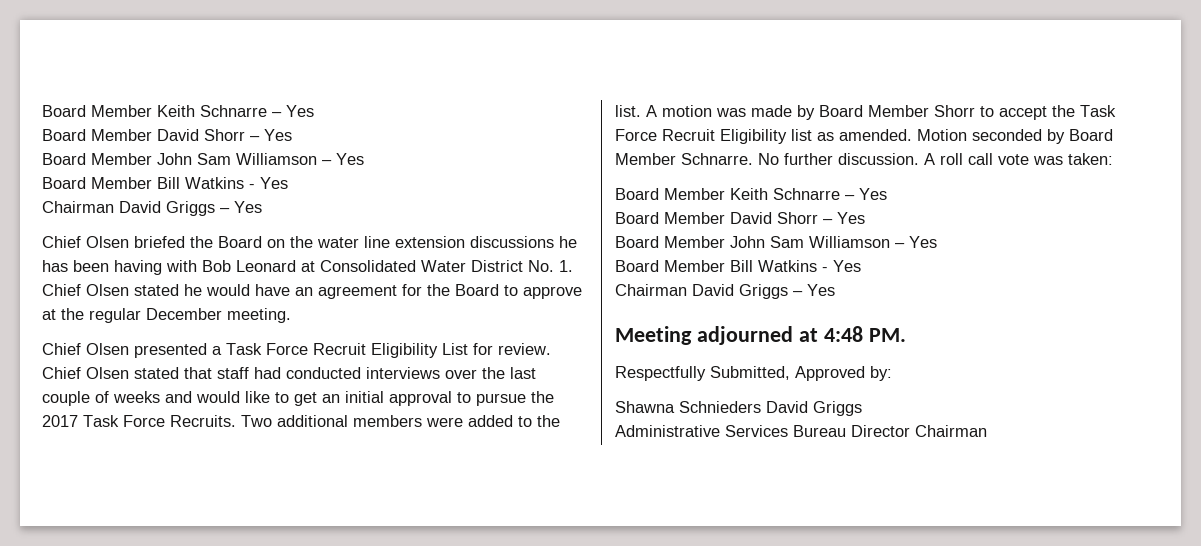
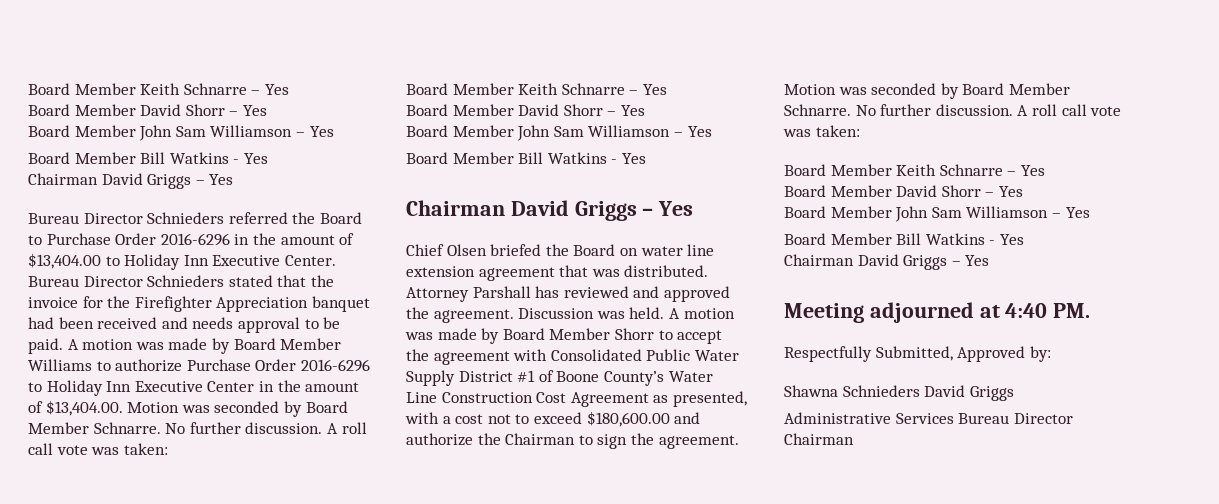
+ Bureau Director Schnieders referred the Board to Purchase Order 2016-6296 in the amount of $13,404.00 to Holiday Inn Executive Center. Bureau Director Schnieders stated that the invoice for the Firefighter Appreciation banquet had been received and needs approval to be paid. A motion was made by Board Member Williams to authorize Purchase Order 2016-6296 to Holiday Inn Executive Center in the amount of $13,404.00. Motion was seconded by Board Member Schnarre. No further discussion. A roll call vote was taken:
+ Board Member Keith Schnarre – Yes
+ Board Member David Shorr – Yes
+ Board Member John Sam Williamson – Yes
+ Board Member Bill Watkins - Yes
+ Chairman David Griggs – Yes
- Chief Olsen briefed the Board on the water line extension discussions he has been having with Bob Leonard at Consolidated Water District No. 1. Chief Olsen stated he would have an agreement for the Board to approve at the regular December meeting.
- Chief Olsen presented a Task Force Recruit Eligibility List for review. Chief Olsen stated that staff had conducted interviews over the last couple of weeks and would like to get an initial approval to pursue the 2017 Task Force Recruits. Two additional members were added to the list.
+ Chief Olsen briefed the Board on water line extension agreement that was distributed. Attorney Parshall has reviewed and approved the agreement. Discussion was held.
- A motion was made by Board Member Shorr to accept the Task Force Recruit Eligibility list as amended. Motion seconded by Board Member Schnarre.
+ A motion was made by Board Member Shorr to accept the agreement with Consolidated Public Water Supply District #1 of Boone County’s Water Line Construction Cost Agreement as presented, with a cost not to exceed $180,600.00 and authorize the Chairman to sign the agreement. Motion was seconded by Board Member Schnarre.
- Meeting adjourned at 4:48 PM.
+ Meeting adjourned at 4:40 PM.

